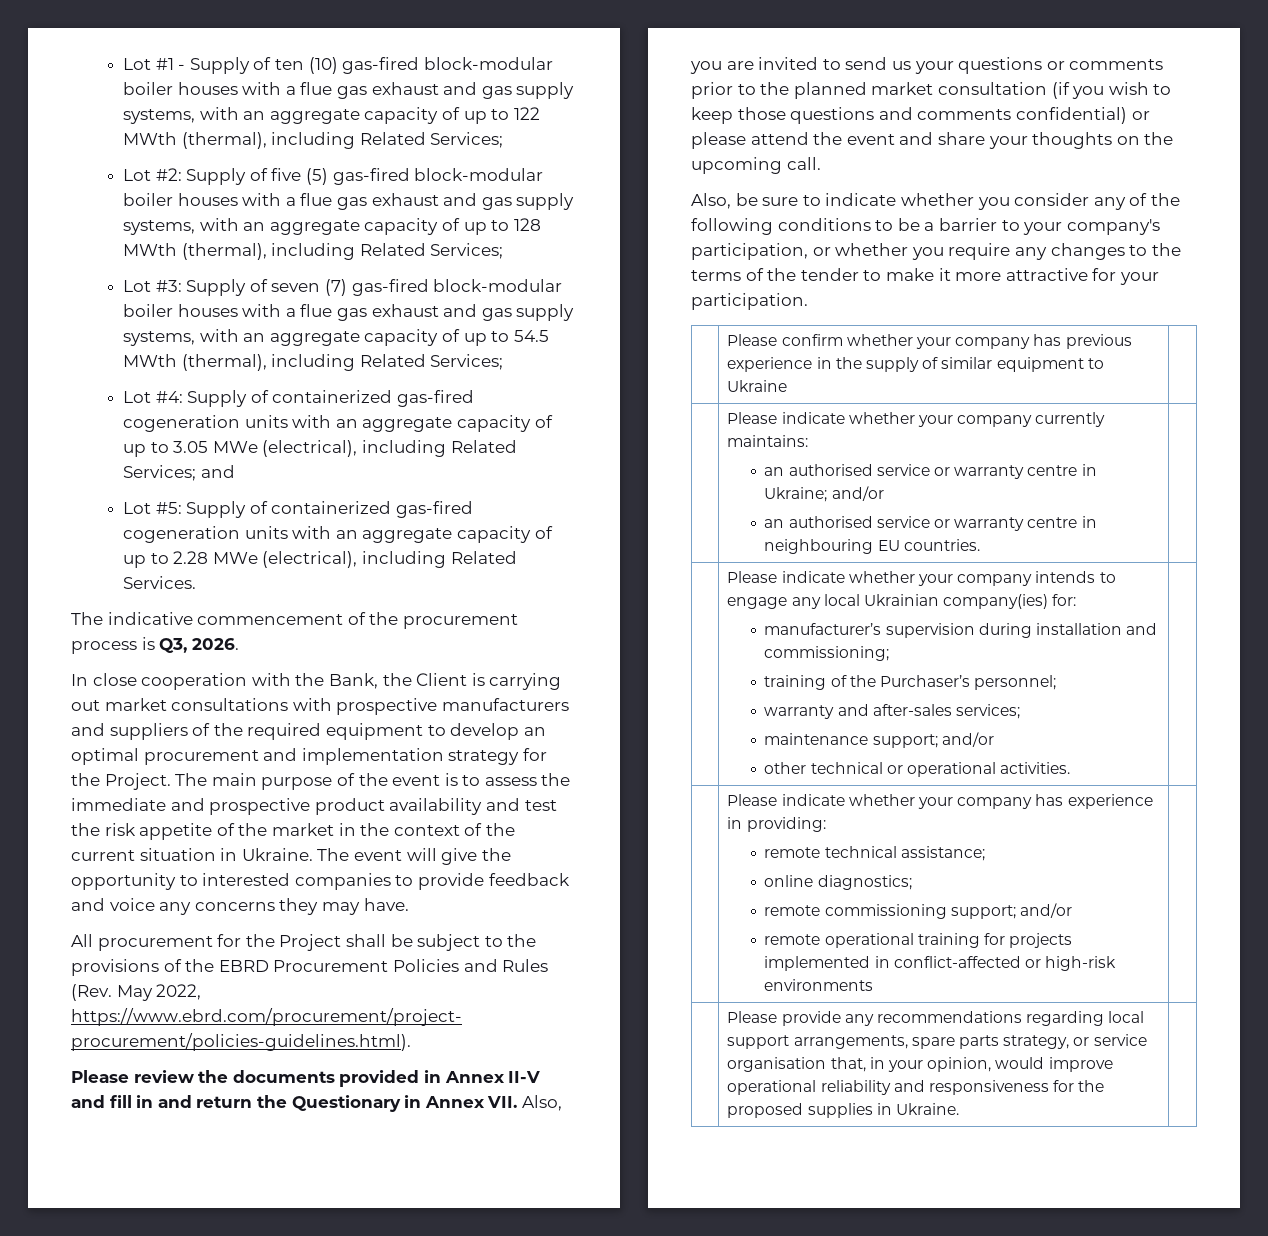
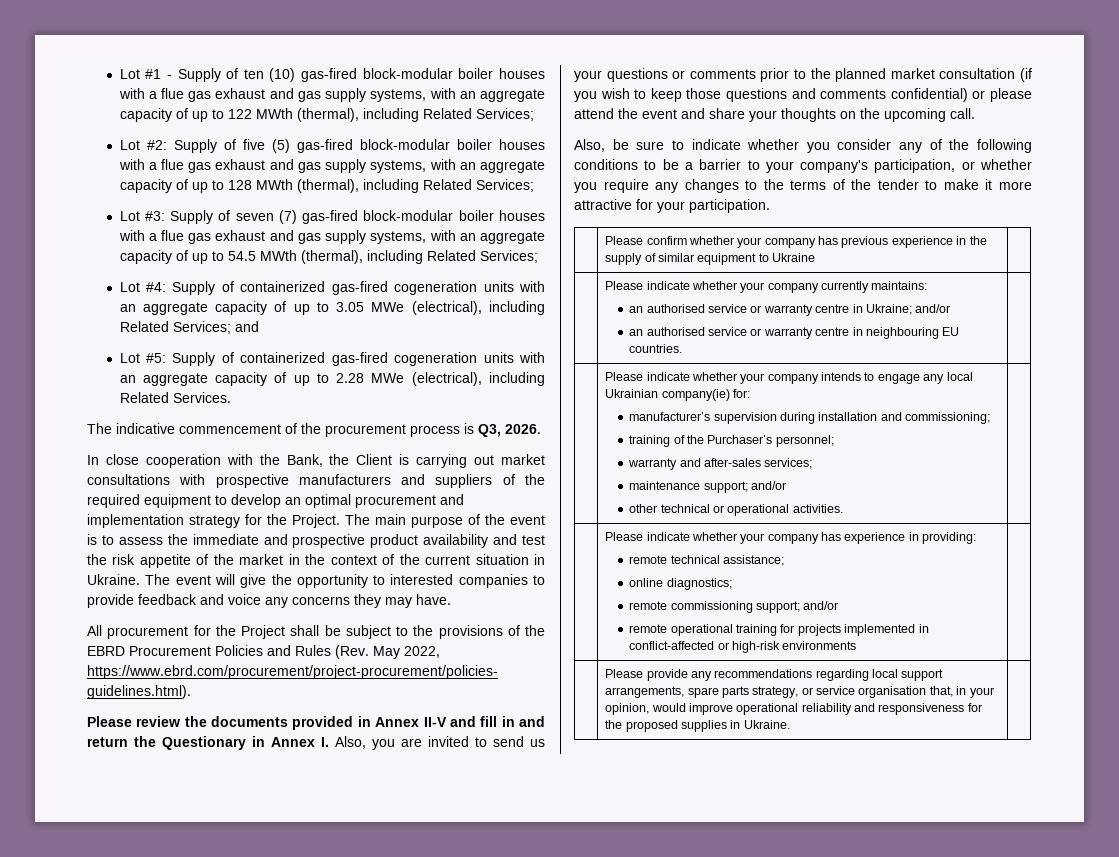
- Please review the documents provided in Annex II-V and fill in and return the Questionary in Annex VII. Also, you are invited to send us your questions or comments prior to the planned market consultation (if you wish to keep those questions and comments confidential) or please attend the event and share your thoughts on the upcoming call.
+ Please review the documents provided in Annex II-V and fill in and return the Questionary in Annex I. Also, you are invited to send us your questions or comments prior to the planned market consultation (if you wish to keep those questions and comments confidential) or please attend the event and share your thoughts on the upcoming call.
- | Please indicate whether your company intends to engage any local Ukrainian company(ies) for:
+ | Please indicate whether your company intends to engage any local Ukrainian company(ie) for:

